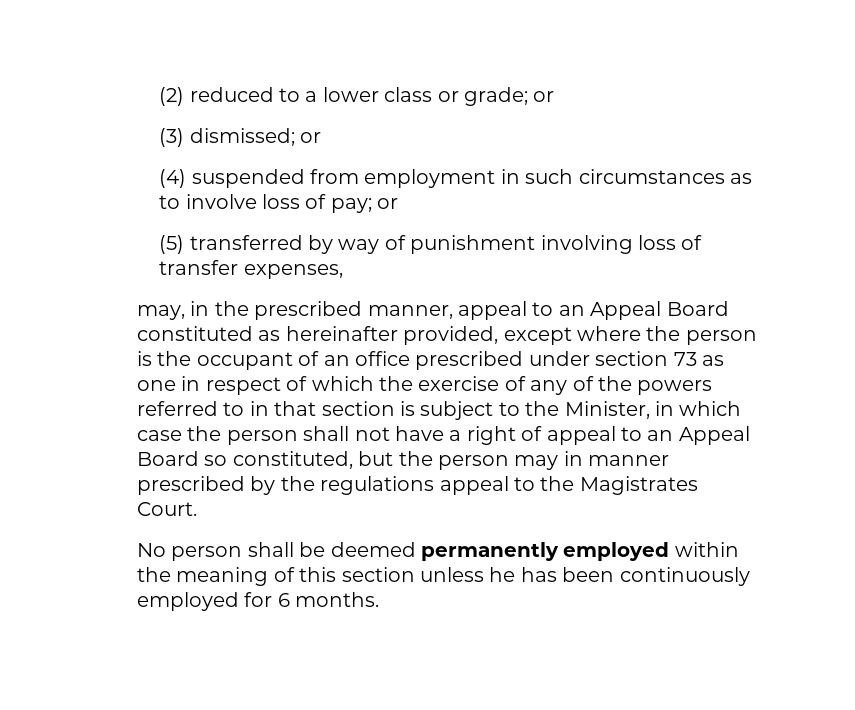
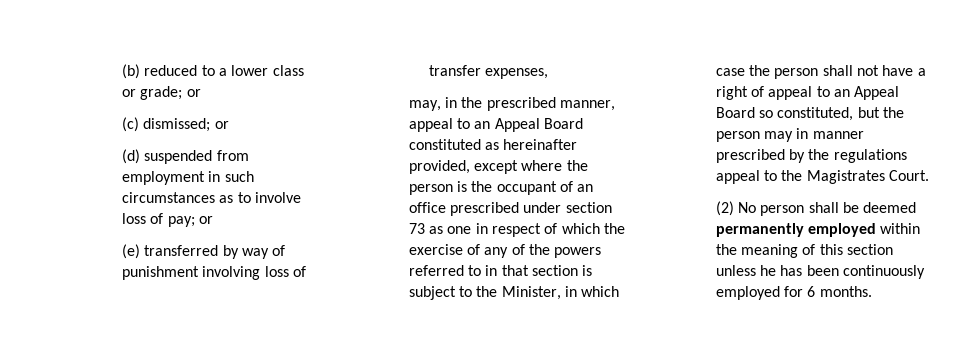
- (2) reduced to a lower class or grade; or
+ (b) reduced to a lower class or grade; or
- (3) dismissed; or
+ (c) dismissed; or
- (4) suspended from employment in such circumstances as to involve loss of pay; or
+ (d) suspended from employment in such circumstances as to involve loss of pay; or
- (5) transferred by way of punishment involving loss of transfer expenses,
+ (e) transferred by way of punishment involving loss of transfer expenses,
- No person shall be deemed permanently employed within the meaning of this section unless he has been continuously employed for 6 months.
+ (2) No person shall be deemed permanently employed within the meaning of this section unless he has been continuously employed for 6 months.

